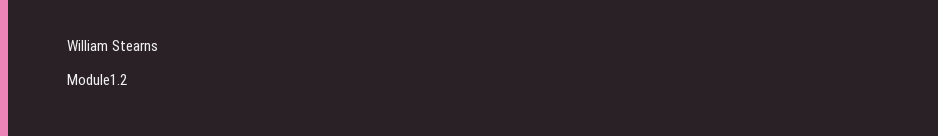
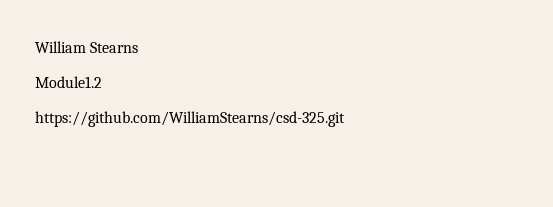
+ https://github.com/WilliamStearns/csd-325.git

